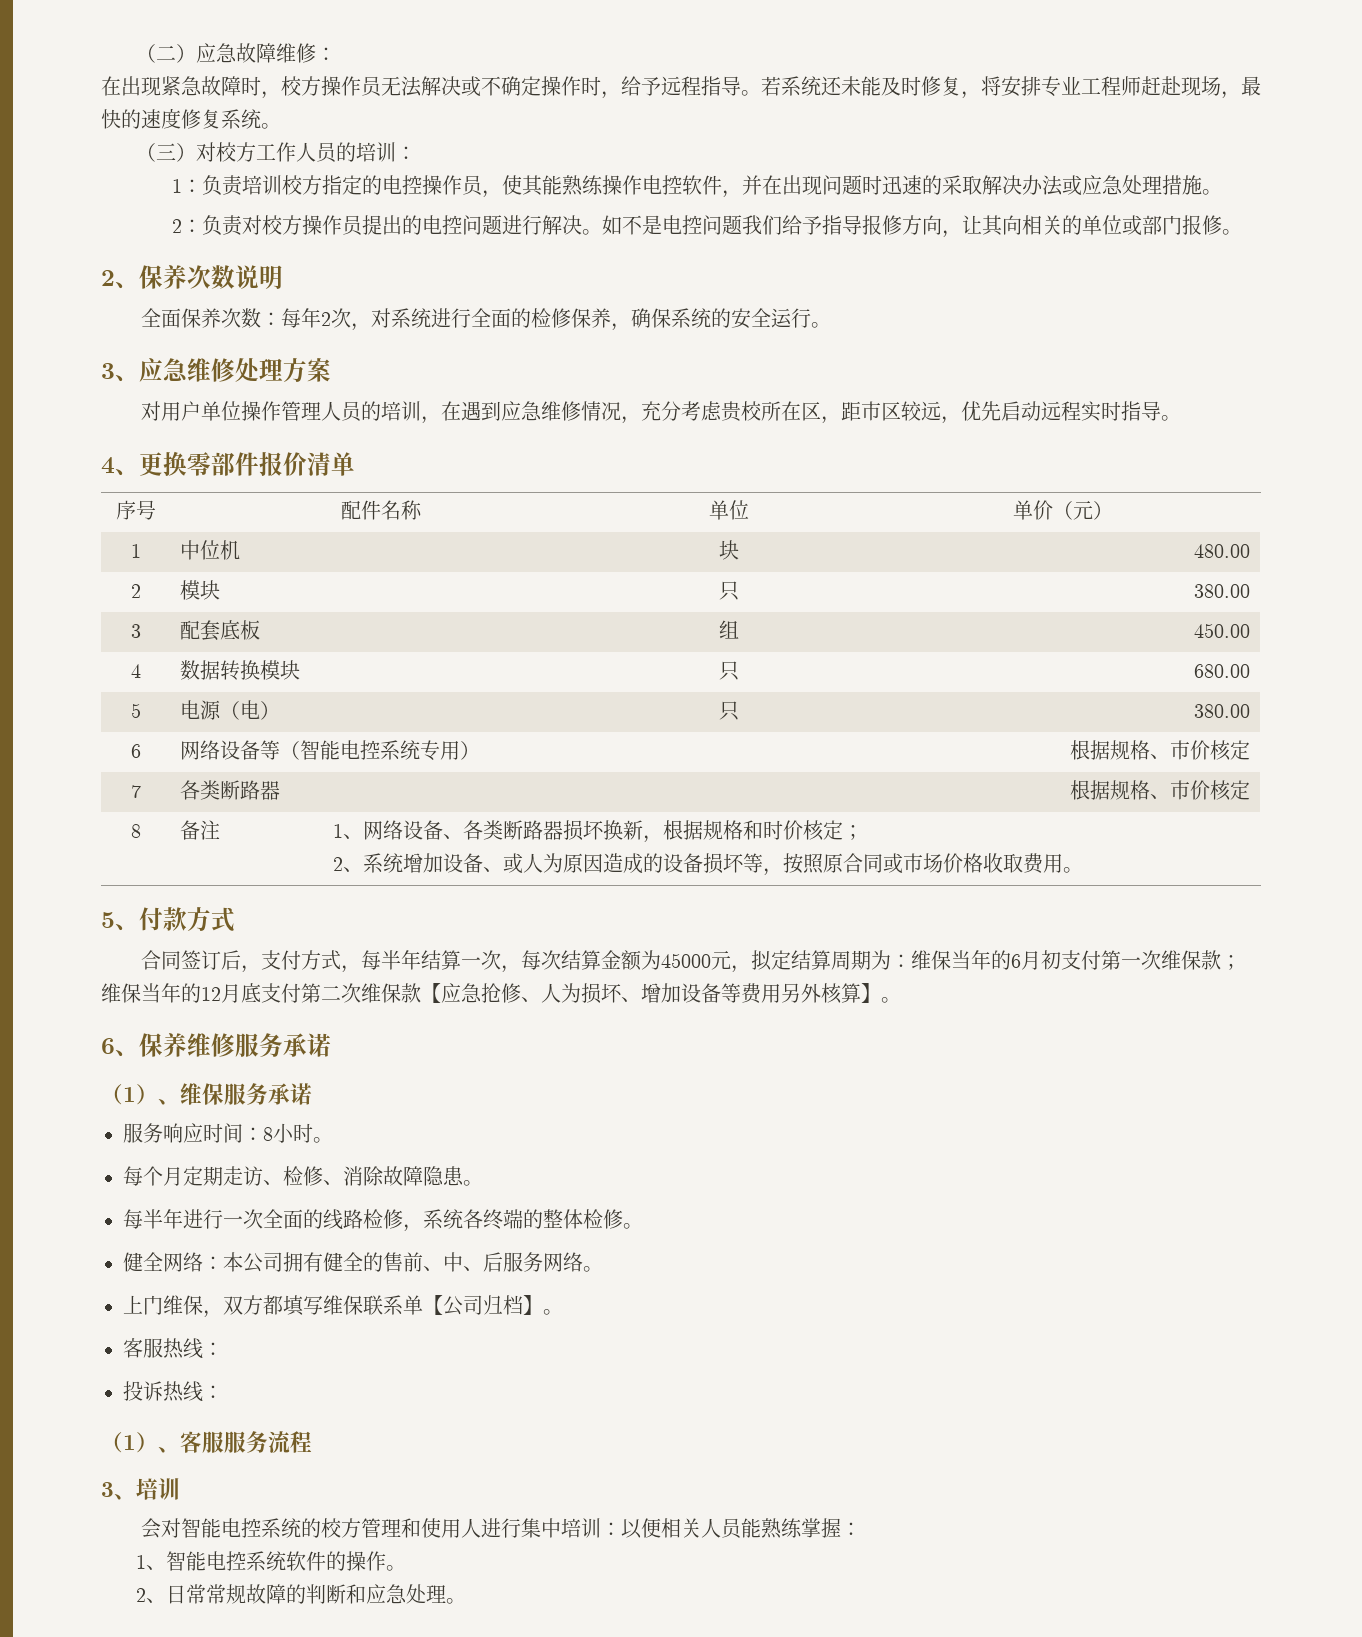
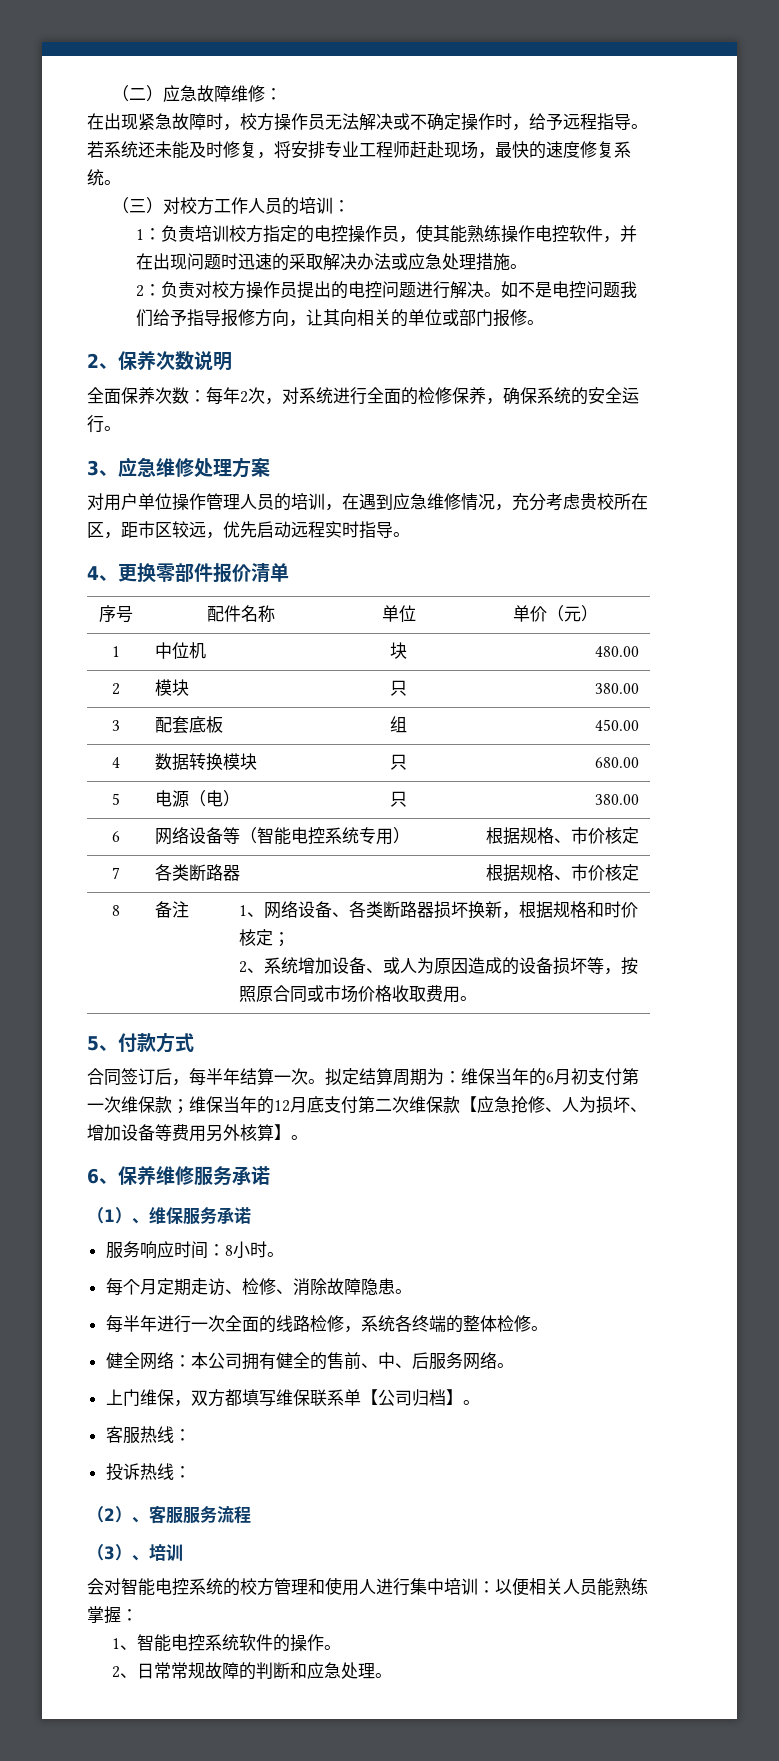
- 合同签订后，支付方式，每半年结算一次，每次结算金额为45000元，拟定结算周期为：维保当年的6月初支付第一次维保款；维保当年的12月底支付第二次维保款【应急抢修、人为损坏、增加设备等费用另外核算】。
+ 合同签订后，每半年结算一次。拟定结算周期为：维保当年的6月初支付第一次维保款；维保当年的12月底支付第二次维保款【应急抢修、人为损坏、增加设备等费用另外核算】。
- （1）、客服服务流程
+ （2）、客服服务流程
- 3、培训
+ （3）、培训

